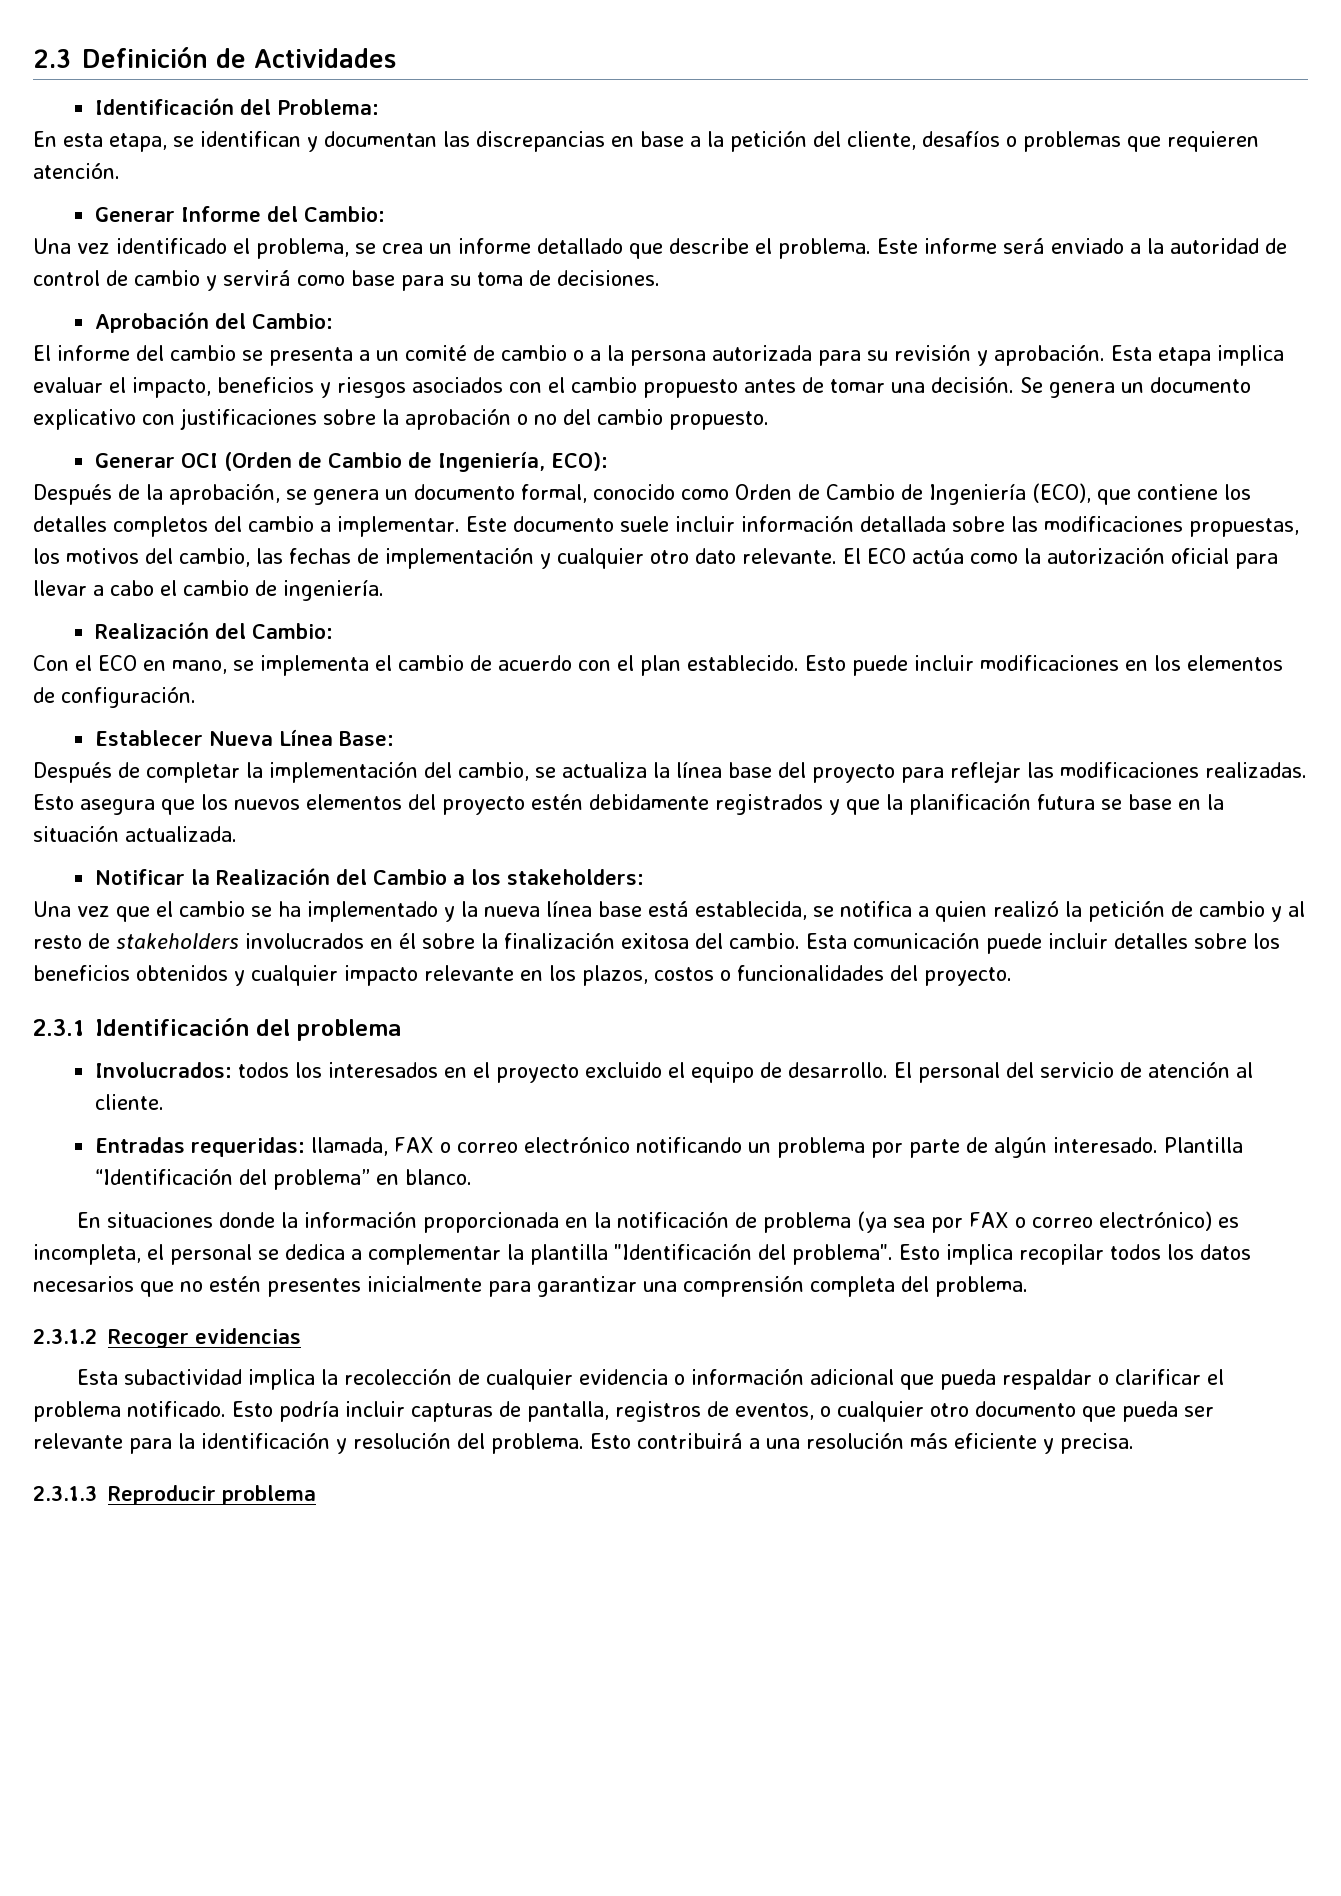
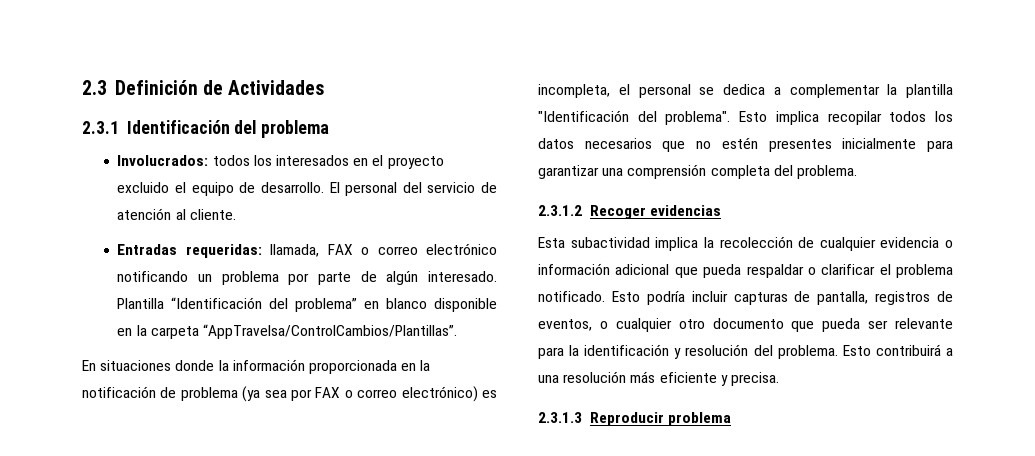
- Identificación del Problema:
- En esta etapa, se identifican y documentan las discrepancias en base a la petición del cliente, desafíos o problemas que requieren atención.
- Generar Informe del Cambio:
- Una vez identificado el problema, se crea un informe detallado que describe el problema. Este informe será enviado a la autoridad de control de cambio y servirá como base para su toma de decisiones.
- Aprobación del Cambio:
- El informe del cambio se presenta a un comité de cambio o a la persona autorizada para su revisión y aprobación. Esta etapa implica evaluar el impacto, beneficios y riesgos asociados con el cambio propuesto antes de tomar una decisión. Se genera un documento explicativo con justificaciones sobre la aprobación o no del cambio propuesto.
- Generar OCI (Orden de Cambio de Ingeniería, ECO):
- Después de la aprobación, se genera un documento formal, conocido como Orden de Cambio de Ingeniería (ECO), que contiene los detalles completos del cambio a implementar. Este documento suele incluir información detallada sobre las modificaciones propuestas, los motivos del cambio, las fechas de implementación y cualquier otro dato relevante. El ECO actúa como la autorización oficial para llevar a cabo el cambio de ingeniería.
- Realización del Cambio:
- Con el ECO en mano, se implementa el cambio de acuerdo con el plan establecido. Esto puede incluir modificaciones en los elementos de configuración.
- Establecer Nueva Línea Base:
- Después de completar la implementación del cambio, se actualiza la línea base del proyecto para reflejar las modificaciones realizadas. Esto asegura que los nuevos elementos del proyecto estén debidamente registrados y que la planificación futura se base en la situación actualizada.
- Notificar la Realización del Cambio a los stakeholders:
- Una vez que el cambio se ha implementado y la nueva línea base está establecida, se notifica a quien realizó la petición de cambio y al resto de stakeholders involucrados en él sobre la finalización exitosa del cambio. Esta comunicación puede incluir detalles sobre los beneficios obtenidos y cualquier impacto relevante en los plazos, costos o funcionalidades del proyecto.
- Plantilla “Identificación del problema” en blanco.
+ Plantilla “Identificación del problema” en blanco disponible en la carpeta “AppTravelsa/ControlCambios/Plantillas”.

